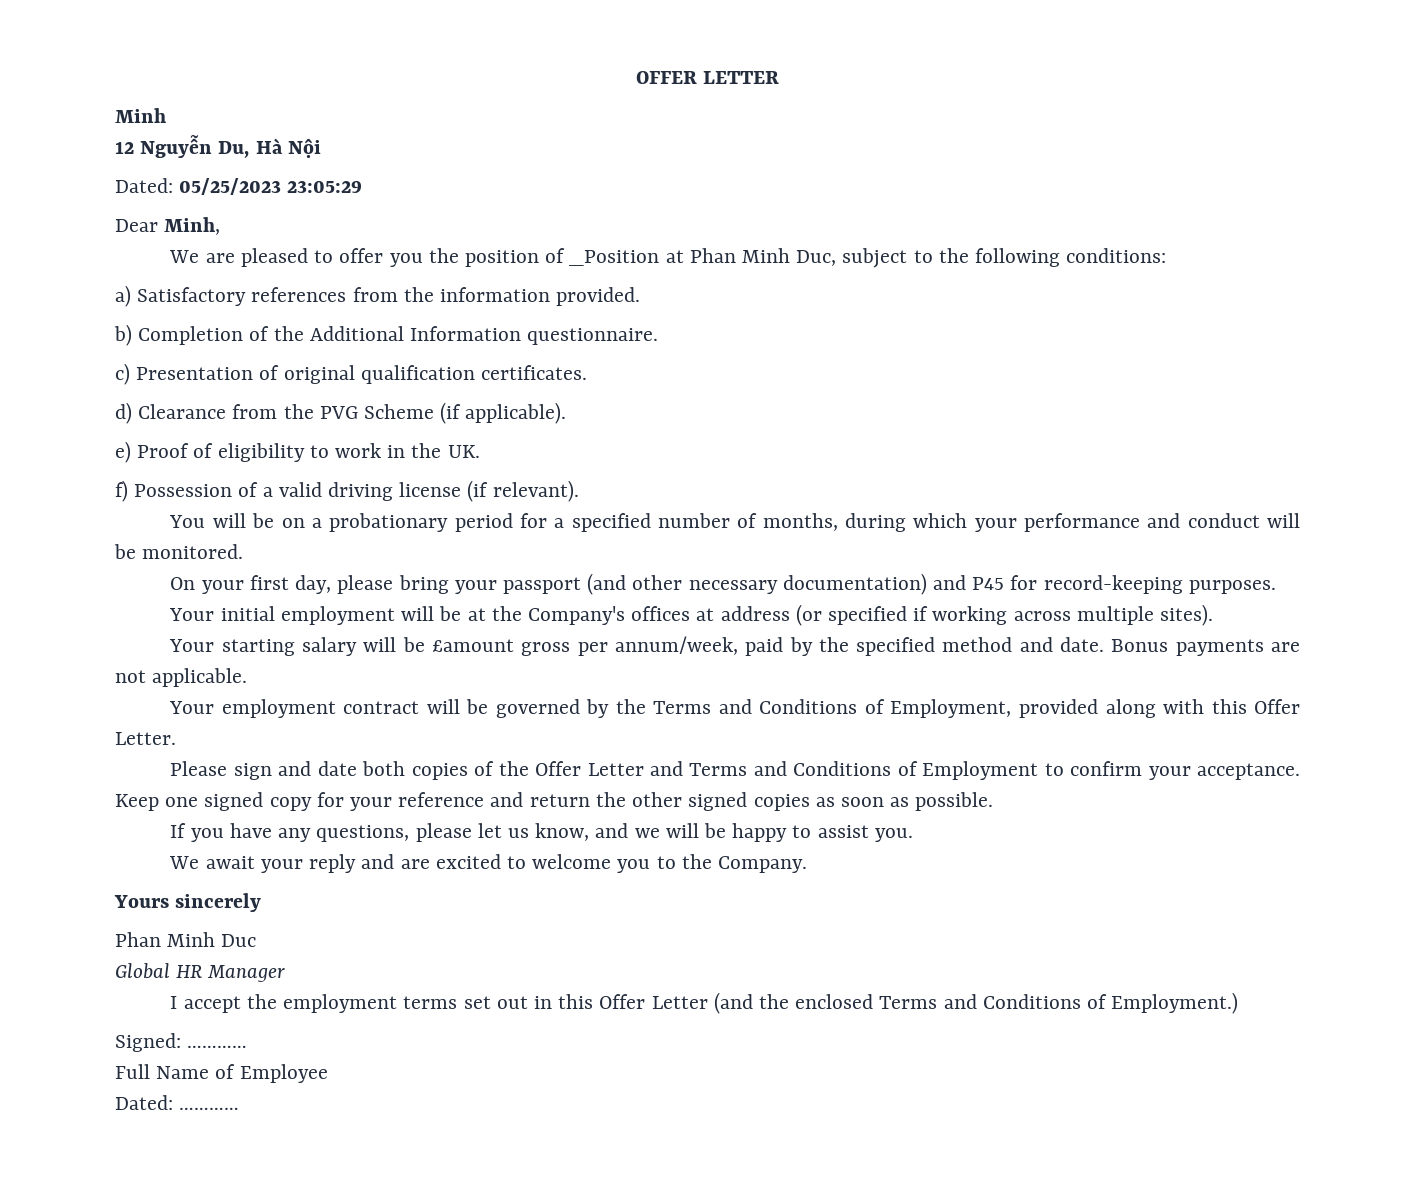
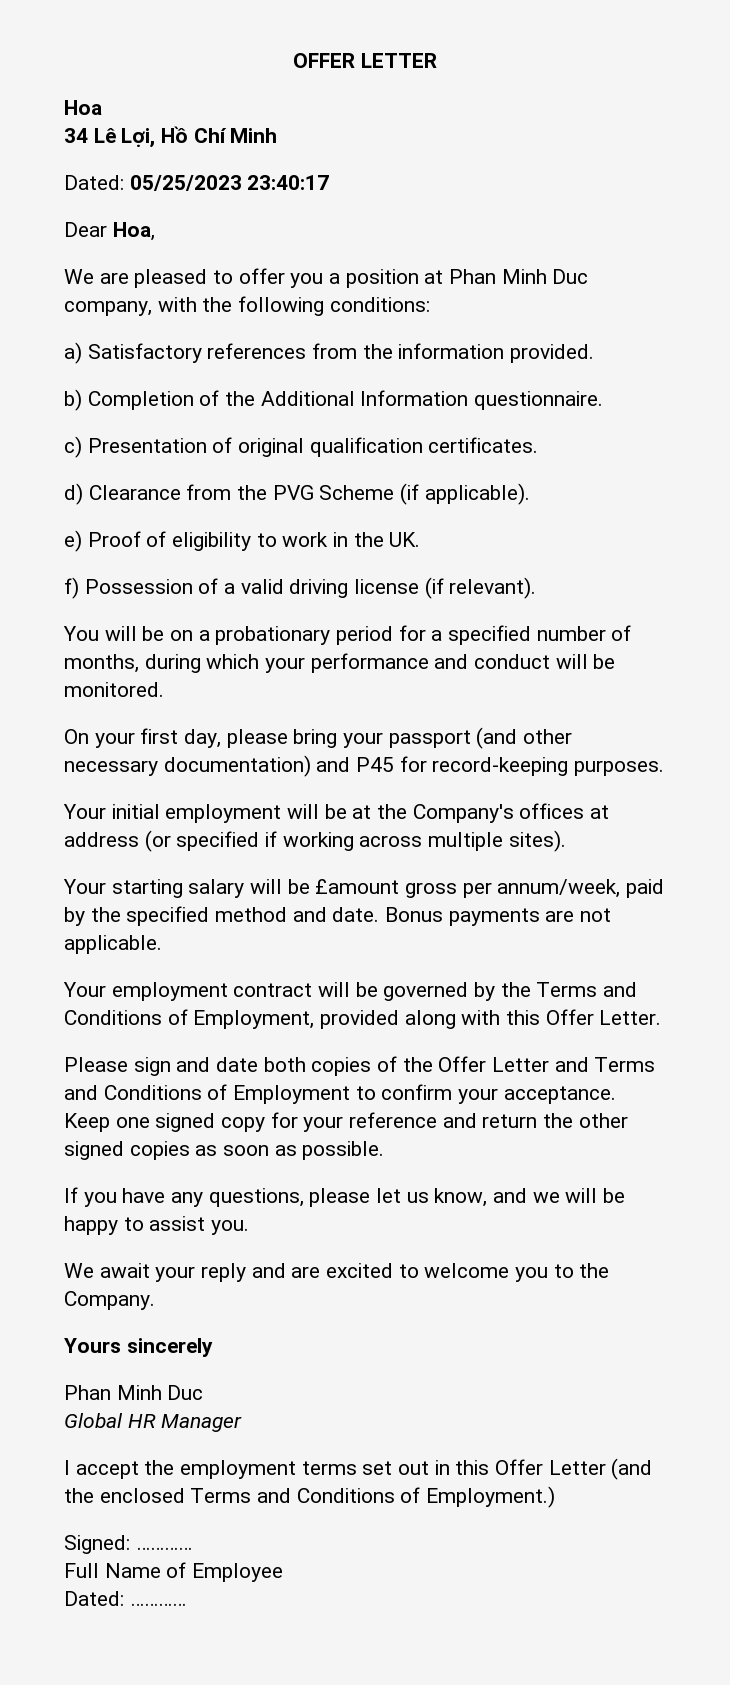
  OFFER LETTER
- Minh
- 12 Nguyễn Du, Hà Nội
+ Hoa
+ 34 Lê Lợi, Hồ Chí Minh
- Dated: 05/25/2023 23:05:29
+ Dated: 05/25/2023 23:40:17
- Dear Minh,
+ Dear Hoa,
- We are pleased to offer you the position of _Position at Phan Minh Duc, subject to the following conditions:
+ We are pleased to offer you a position at Phan Minh Duc company, with the following conditions:

